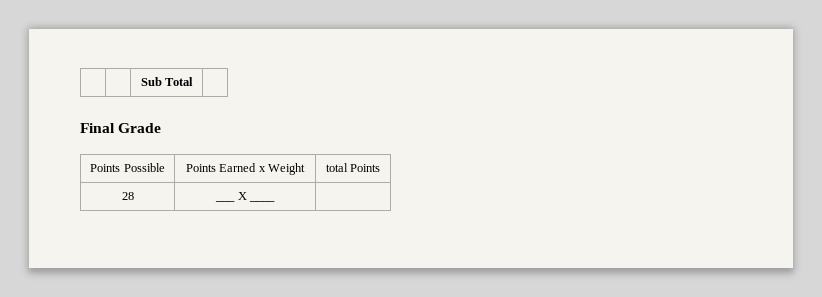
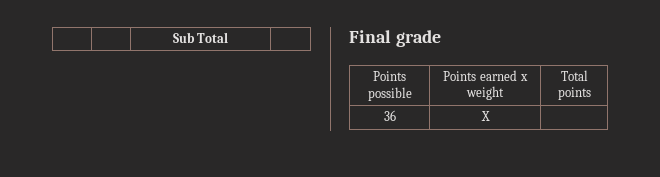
- Final Grade
- Points Possible | Points Earned x Weight | total Points
- 28 | ___ X ____ |
+ Final grade
+ Points possible | Points earned x weight | Total points
+ 36 | X |

